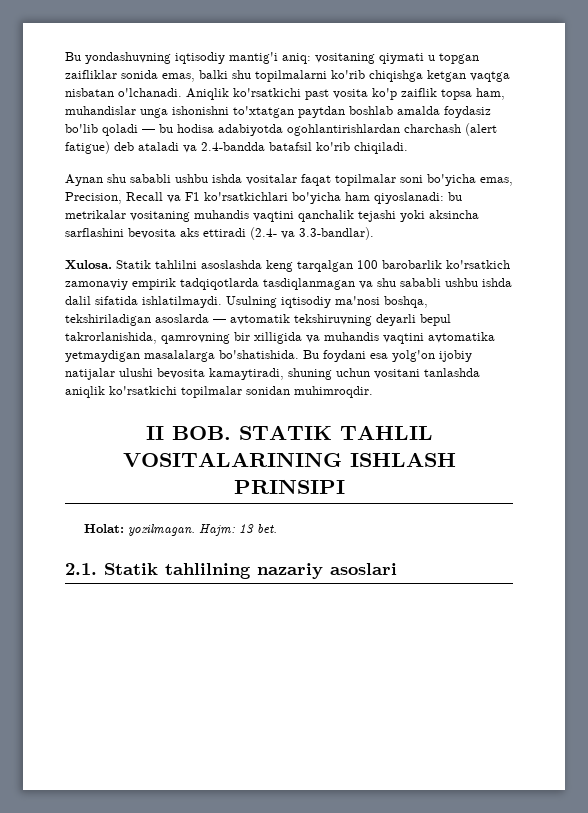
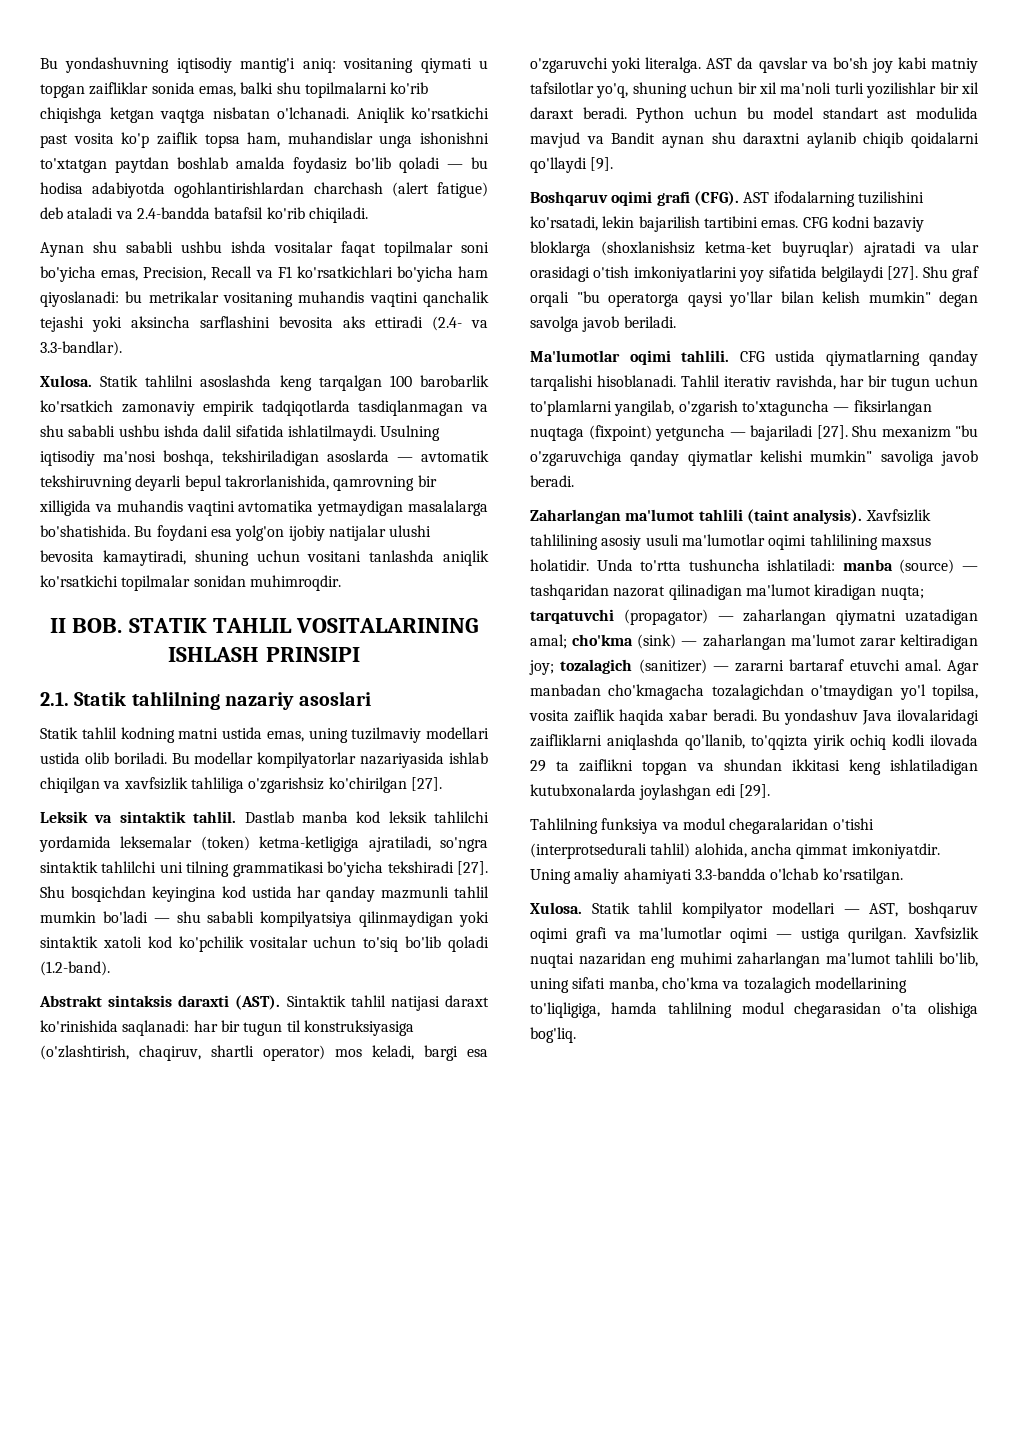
- Holat: yozilmagan. Hajm: 13 bet.
+ Statik tahlil kodning matni ustida emas, uning tuzilmaviy modellari ustida olib boriladi. Bu modellar kompilyatorlar nazariyasida ishlab chiqilgan va xavfsizlik tahliliga o'zgarishsiz ko'chirilgan [27].
+ Leksik va sintaktik tahlil. Dastlab manba kod leksik tahlilchi yordamida leksemalar (token) ketma-ketligiga ajratiladi, so'ngra sintaktik tahlilchi uni tilning grammatikasi bo'yicha tekshiradi [27]. Shu bosqichdan keyingina kod ustida har qanday mazmunli tahlil mumkin bo'ladi — shu sababli kompilyatsiya qilinmaydigan yoki sintaktik xatoli kod ko'pchilik vositalar uchun to'siq bo'lib qoladi (1.2-band).
+ Abstrakt sintaksis daraxti (AST). Sintaktik tahlil natijasi daraxt ko'rinishida saqlanadi: har bir tugun til konstruksiyasiga (o'zlashtirish, chaqiruv, shartli operator) mos keladi, bargi esa o'zgaruvchi yoki literalga. AST da qavslar va bo'sh joy kabi matniy tafsilotlar yo'q, shuning uchun bir xil ma'noli turli yozilishlar bir xil daraxt beradi. Python uchun bu model standart ast modulida mavjud va Bandit aynan shu daraxtni aylanib chiqib qoidalarni qo'llaydi [9].
+ Boshqaruv oqimi grafi (CFG). AST ifodalarning tuzilishini ko'rsatadi, lekin bajarilish tartibini emas. CFG kodni bazaviy bloklarga (shoxlanishsiz ketma-ket buyruqlar) ajratadi va ular orasidagi o'tish imkoniyatlarini yoy sifatida belgilaydi [27]. Shu graf orqali "bu operatorga qaysi yo'llar bilan kelish mumkin" degan savolga javob beriladi.
+ Ma'lumotlar oqimi tahlili. CFG ustida qiymatlarning qanday tarqalishi hisoblanadi. Tahlil iterativ ravishda, har bir tugun uchun to'plamlarni yangilab, o'zgarish to'xtaguncha — fiksirlangan nuqtaga (fixpoint) yetguncha — bajariladi [27]. Shu mexanizm "bu o'zgaruvchiga qanday qiymatlar kelishi mumkin" savoliga javob beradi.
+ Zaharlangan ma'lumot tahlili (taint analysis). Xavfsizlik tahlilining asosiy usuli ma'lumotlar oqimi tahlilining maxsus holatidir. Unda to'rtta tushuncha ishlatiladi: manba (source) — tashqaridan nazorat qilinadigan ma'lumot kiradigan nuqta; tarqatuvchi (propagator) — zaharlangan qiymatni uzatadigan amal; cho'kma (sink) — zaharlangan ma'lumot zarar keltiradigan joy; tozalagich (sanitizer) — zararni bartaraf etuvchi amal. Agar manbadan cho'kmagacha tozalagichdan o'tmaydigan yo'l topilsa, vosita zaiflik haqida xabar beradi. Bu yondashuv Java ilovalaridagi zaifliklarni aniqlashda qo'llanib, to'qqizta yirik ochiq kodli ilovada 29 ta zaiflikni topgan va shundan ikkitasi keng ishlatiladigan kutubxonalarda joylashgan edi [29].
+ Tahlilning funksiya va modul chegaralaridan o'tishi (interprotsedurali tahlil) alohida, ancha qimmat imkoniyatdir. Uning amaliy ahamiyati 3.3-bandda o'lchab ko'rsatilgan.
+ Xulosa. Statik tahlil kompilyator modellari — AST, boshqaruv oqimi grafi va ma'lumotlar oqimi — ustiga qurilgan. Xavfsizlik nuqtai nazaridan eng muhimi zaharlangan ma'lumot tahlili bo'lib, uning sifati manba, cho'kma va tozalagich modellarining to'liqligiga, hamda tahlilning modul chegarasidan o'ta olishiga bog'liq.

